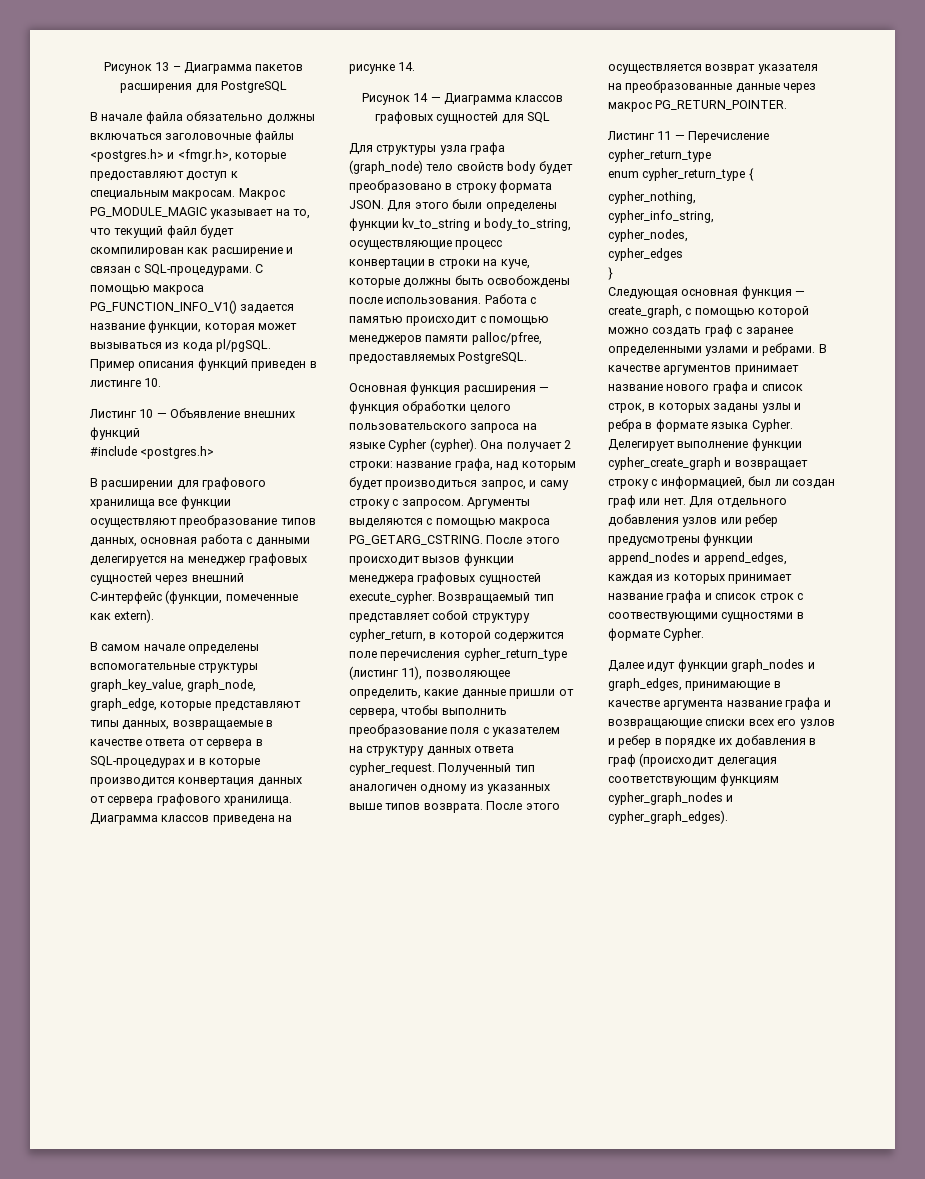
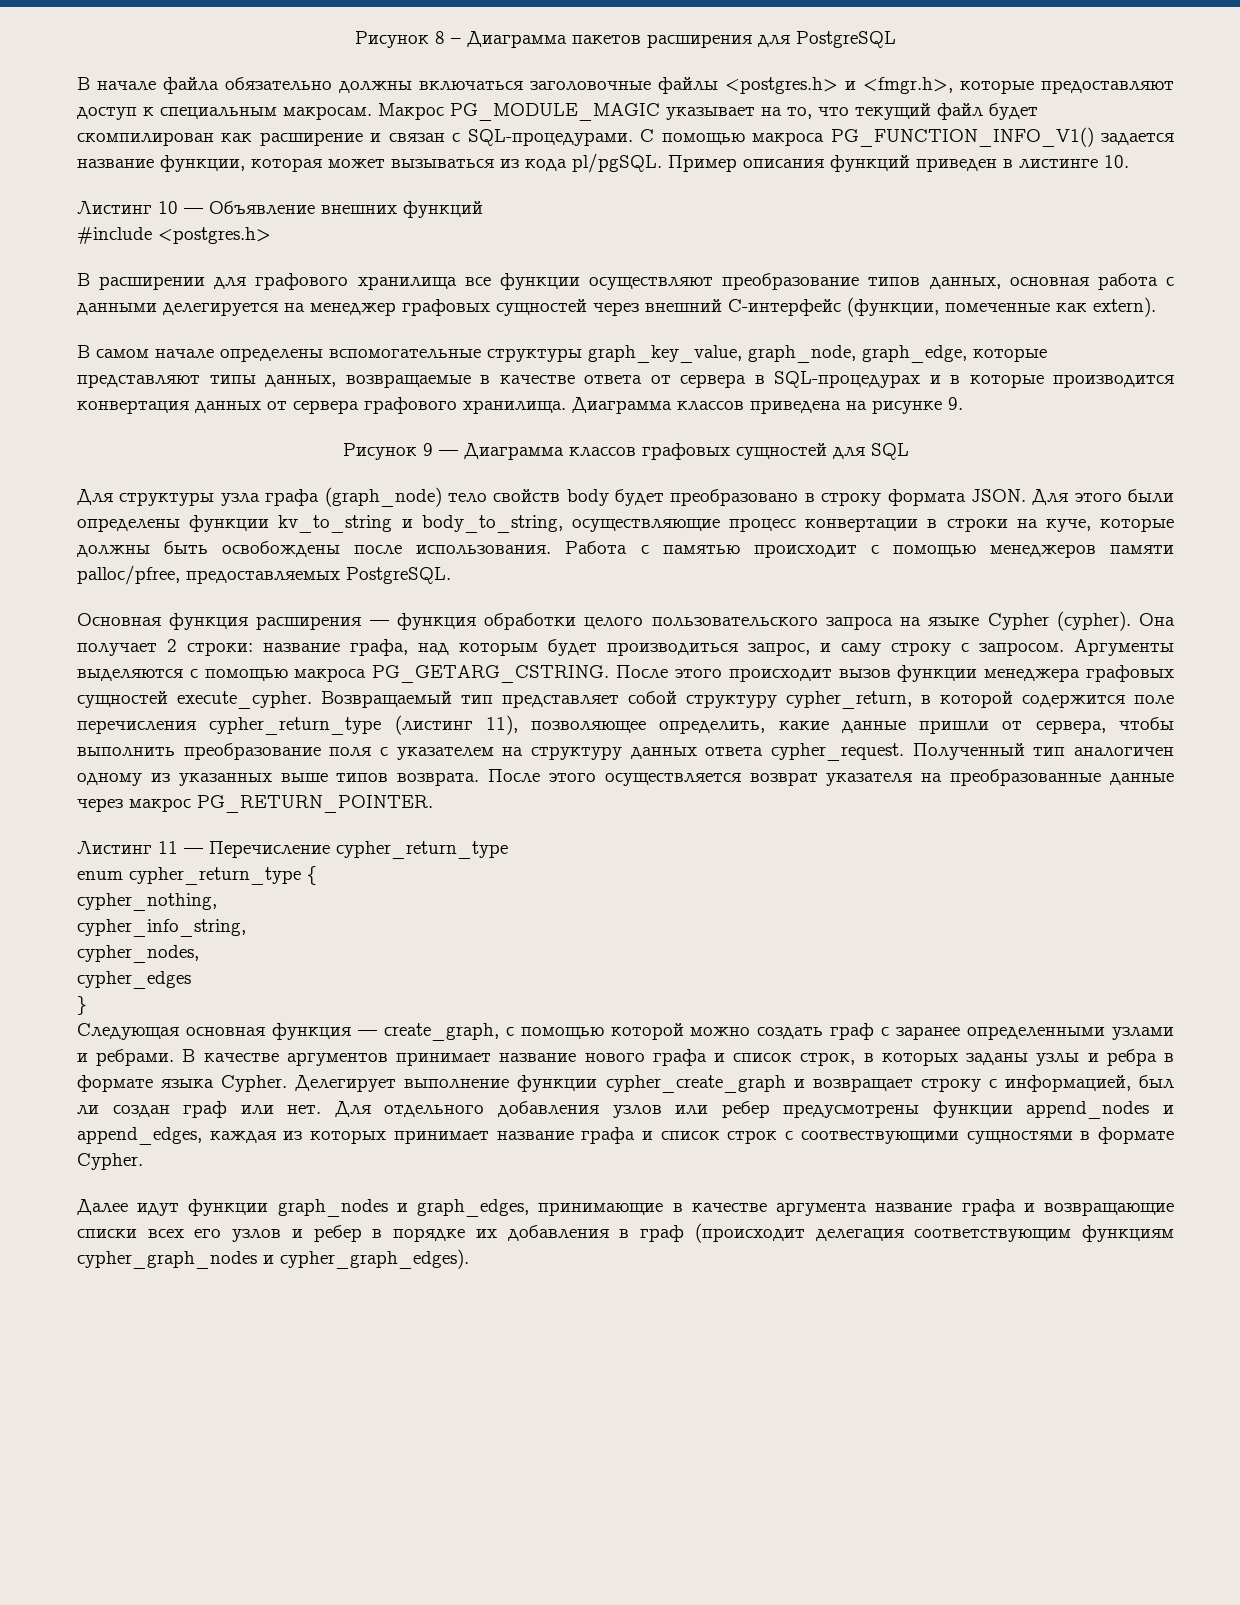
- Рисунок 13 – Диаграмма пакетов расширения для PostgreSQL
+ Рисунок 8 – Диаграмма пакетов расширения для PostgreSQL
- Диаграмма классов приведена на рисунке 14.
- Рисунок 14 — Диаграмма классов графовых сущностей для SQL
+ Диаграмма классов приведена на рисунке 9.
+ Рисунок 9 — Диаграмма классов графовых сущностей для SQL

